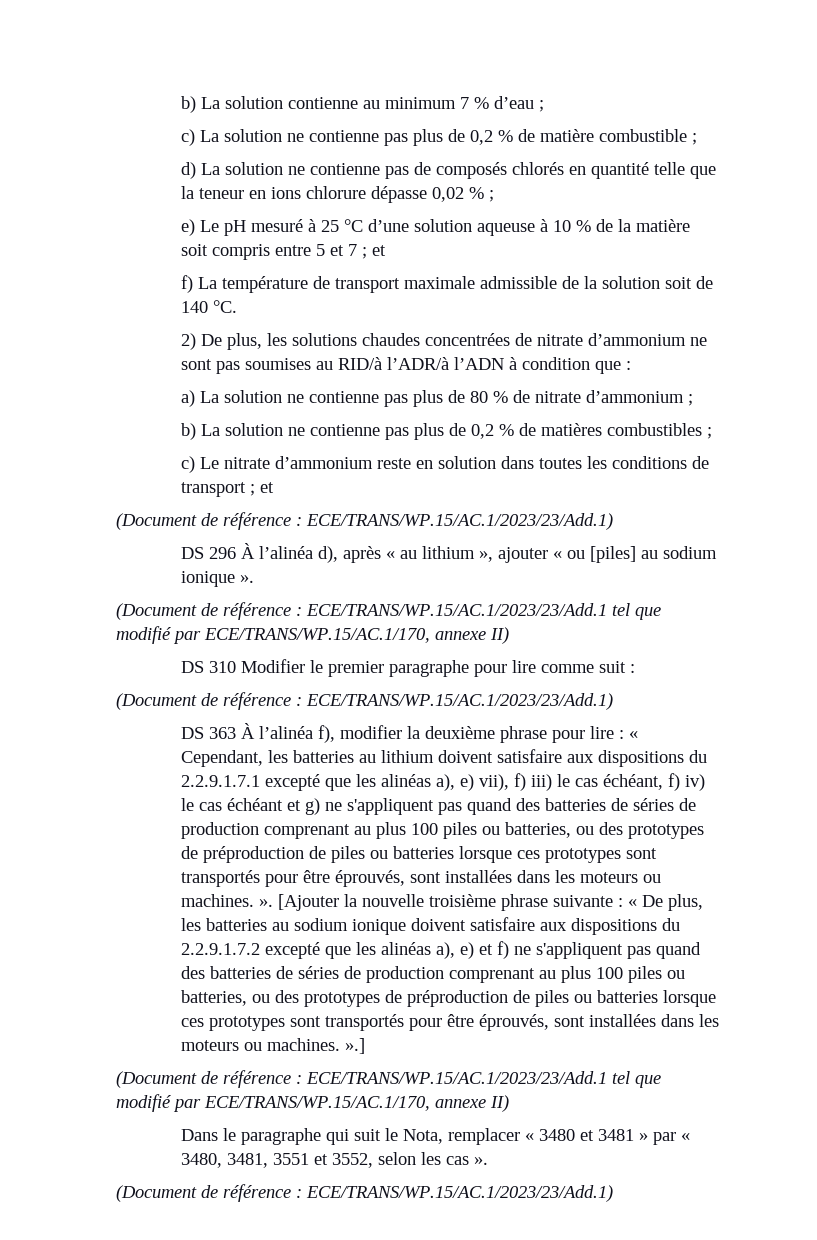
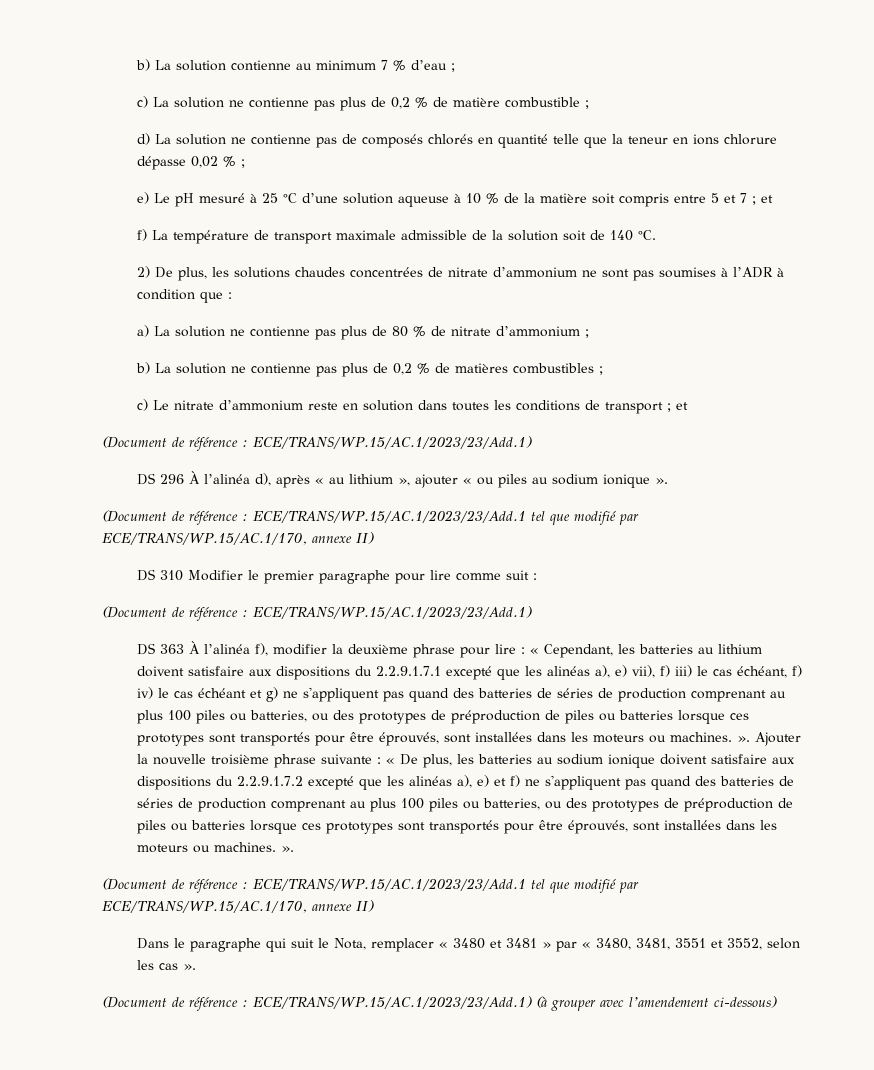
- 2) De plus, les solutions chaudes concentrées de nitrate d’ammonium ne sont pas soumises au RID/à l’ADR/à l’ADN à condition que :
+ 2) De plus, les solutions chaudes concentrées de nitrate d’ammonium ne sont pas soumises à l’ADR à condition que :
- DS 296 À l’alinéa d), après « au lithium », ajouter « ou [piles] au sodium ionique ».
+ DS 296 À l’alinéa d), après « au lithium », ajouter « ou piles au sodium ionique ».
- [Ajouter la nouvelle troisième phrase suivante :
+ Ajouter la nouvelle troisième phrase suivante :
- « De plus, les batteries au sodium ionique doivent satisfaire aux dispositions du 2.2.9.1.7.2 excepté que les alinéas a), e) et f) ne s'appliquent pas quand des batteries de séries de production comprenant au plus 100 piles ou batteries, ou des prototypes de préproduction de piles ou batteries lorsque ces prototypes sont transportés pour être éprouvés, sont installées dans les moteurs ou machines. ».]
+ « De plus, les batteries au sodium ionique doivent satisfaire aux dispositions du 2.2.9.1.7.2 excepté que les alinéas a), e) et f) ne s'appliquent pas quand des batteries de séries de production comprenant au plus 100 piles ou batteries, ou des prototypes de préproduction de piles ou batteries lorsque ces prototypes sont transportés pour être éprouvés, sont installées dans les moteurs ou machines. ».
  Dans le paragraphe qui suit le Nota, remplacer « 3480 et 3481 » par « 3480, 3481, 3551 et 3552, selon les cas ».
- (Document de référence : ECE/TRANS/WP.15/AC.1/2023/23/Add.1)
+ (Document de référence : ECE/TRANS/WP.15/AC.1/2023/23/Add.1) (à grouper avec l’amendement ci-dessous)

